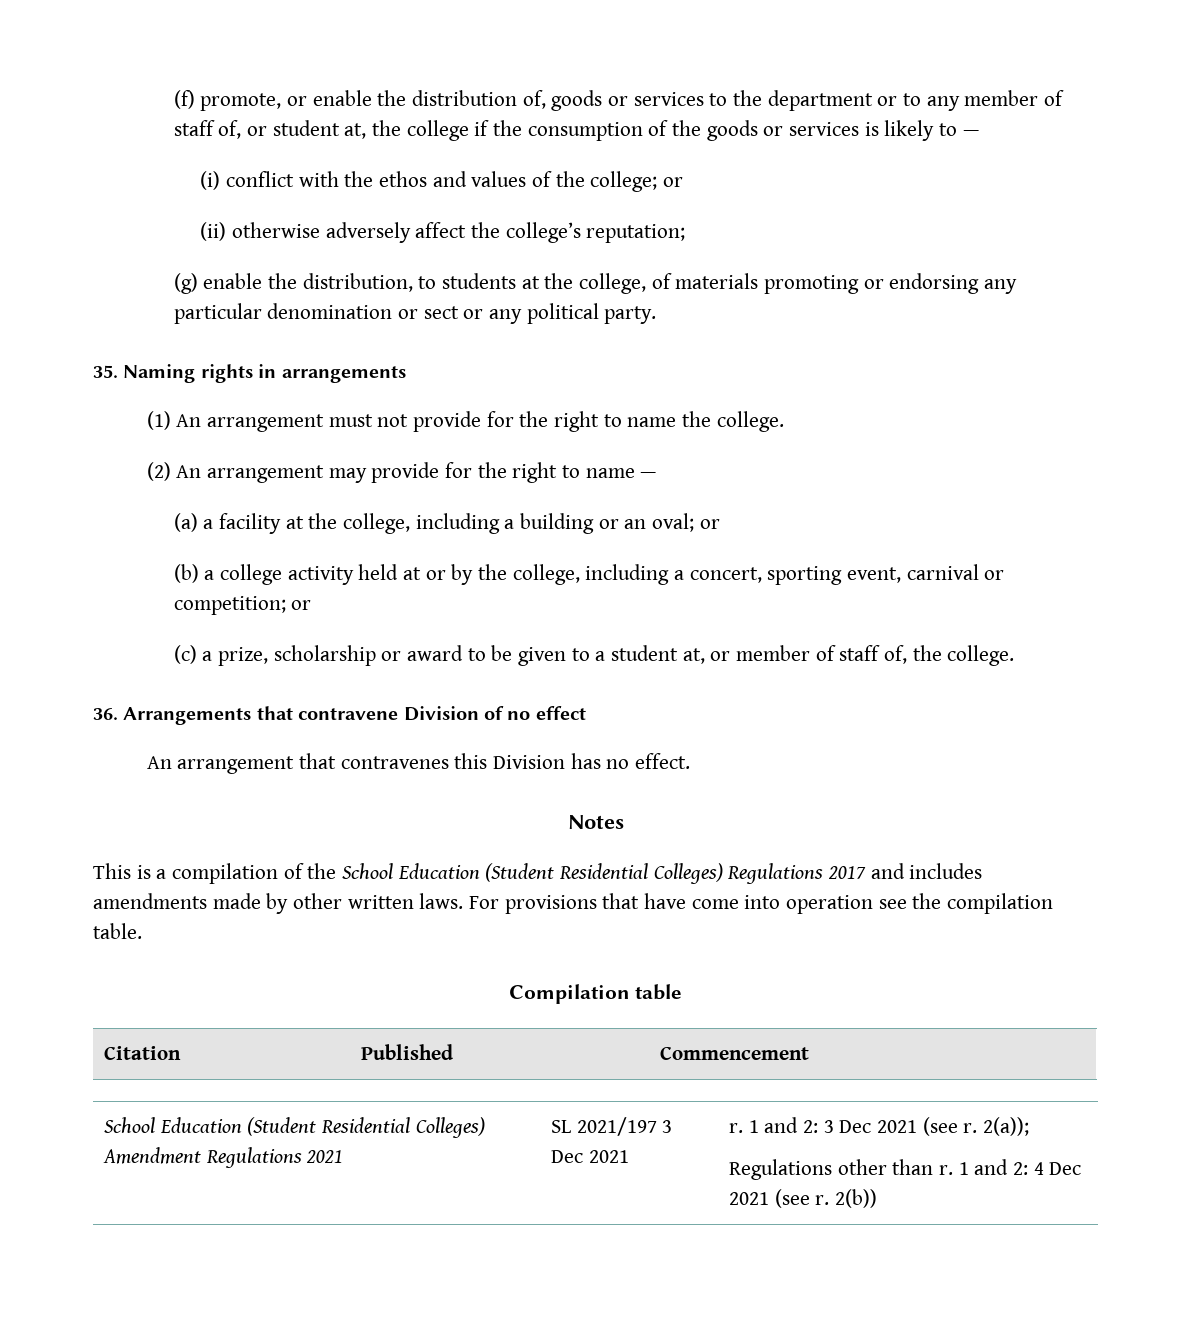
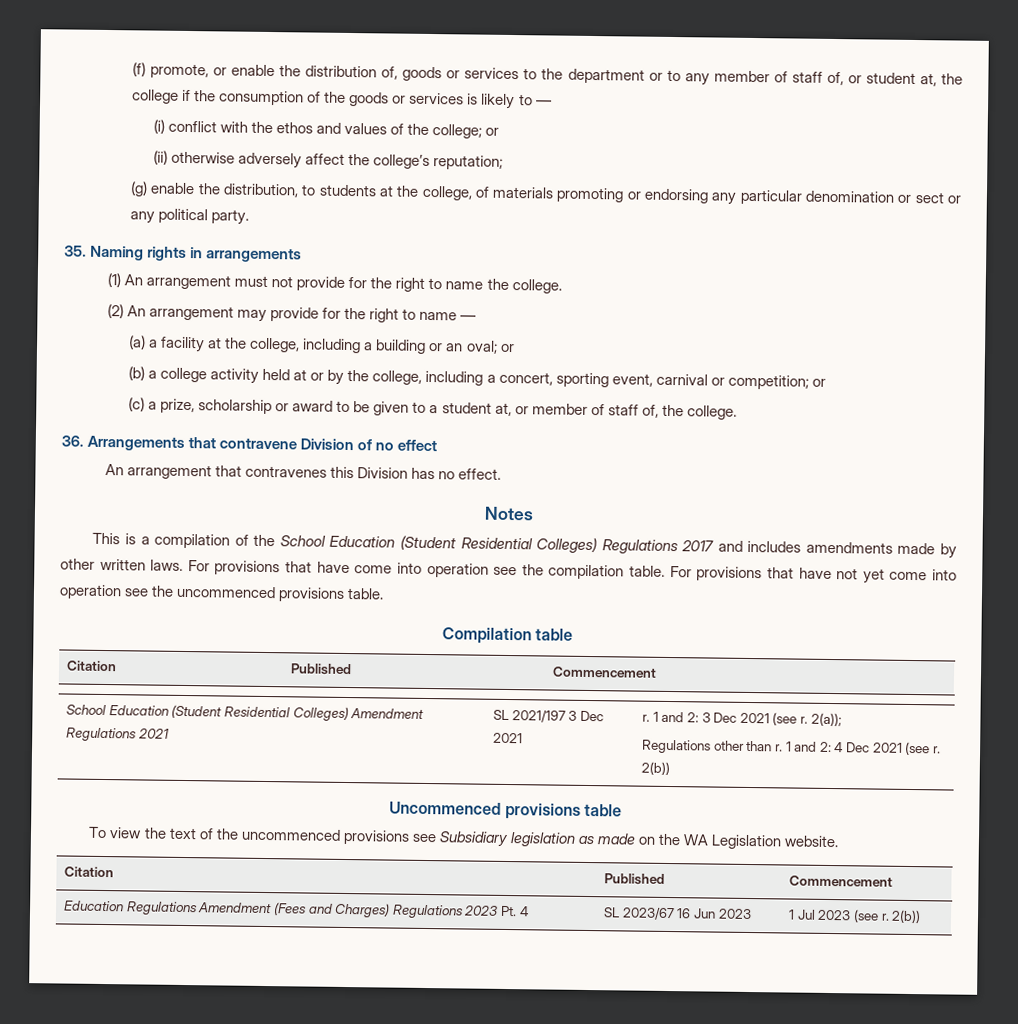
+ For provisions that have not yet come into operation see the uncommenced provisions table.
+ Uncommenced provisions table
+ To view the text of the uncommenced provisions see Subsidiary legislation as made on the WA Legislation website.
+ Citation | Published | Commencement
+ Education Regulations Amendment (Fees and Charges) Regulations 2023 Pt. 4 | SL 2023/67 16 Jun 2023 | 1 Jul 2023 (see r. 2(b))

